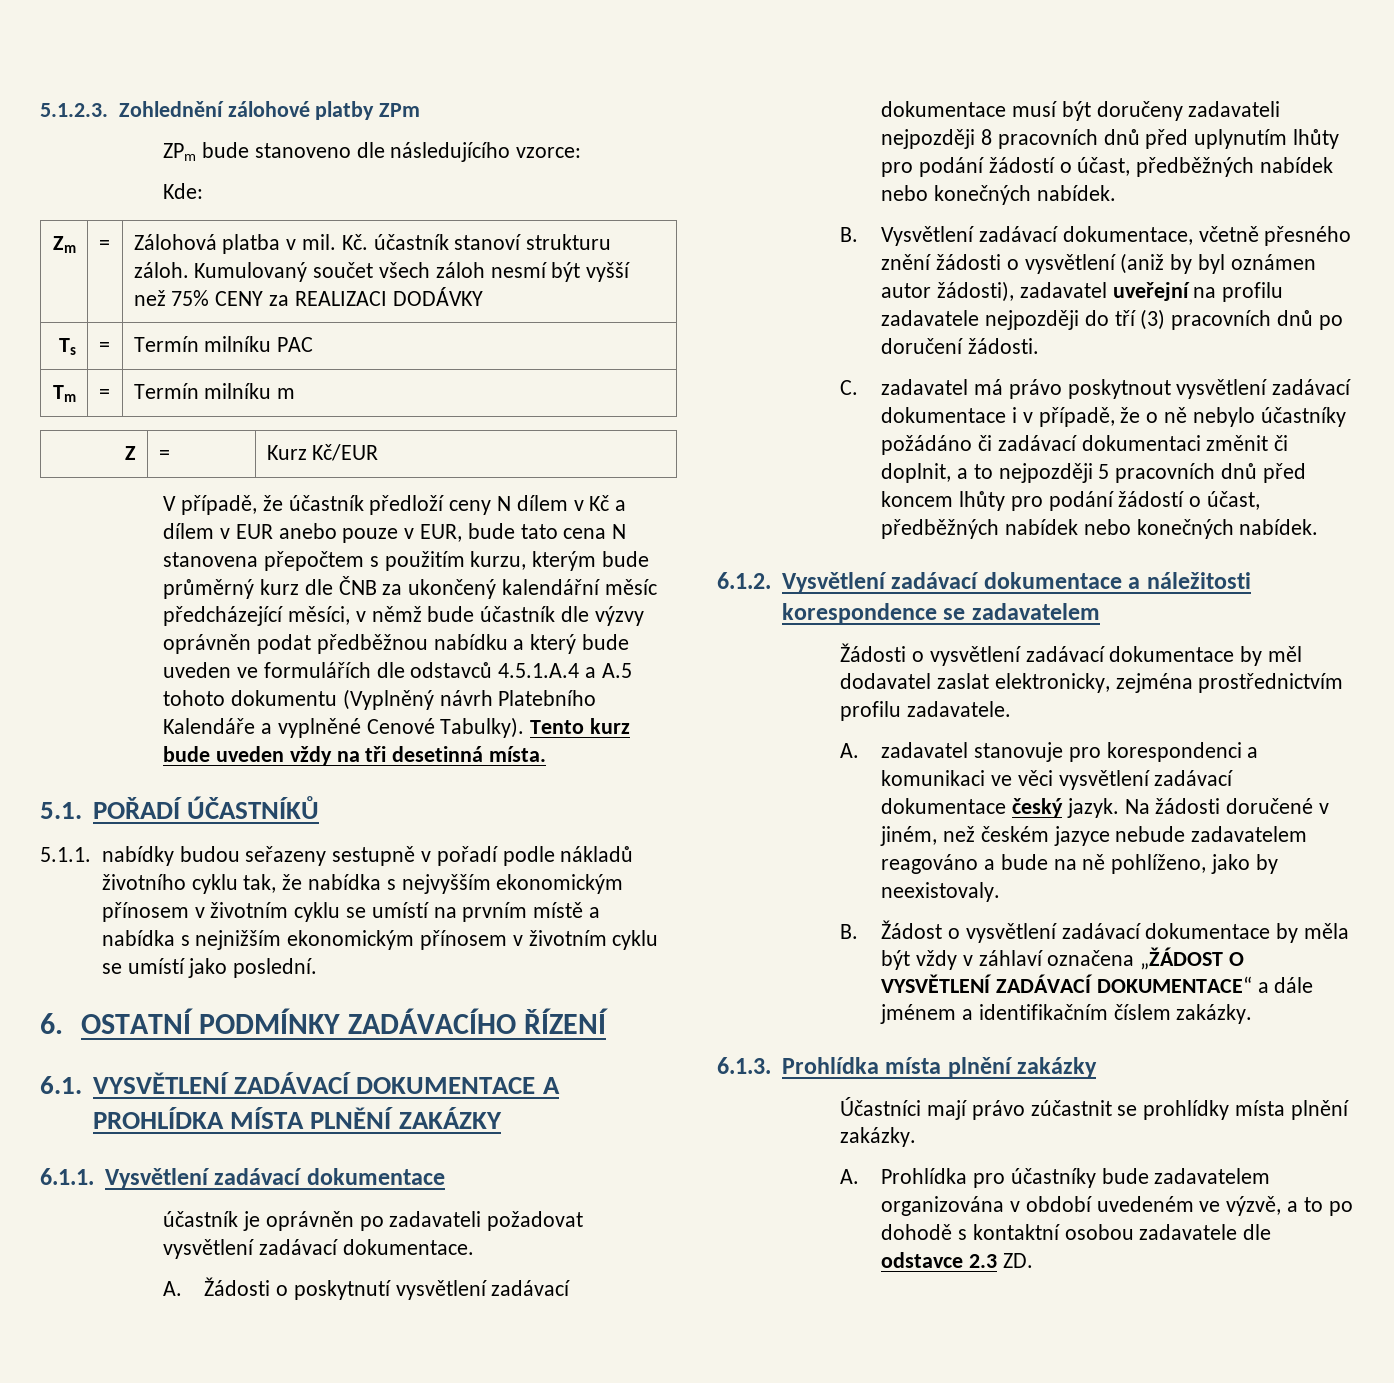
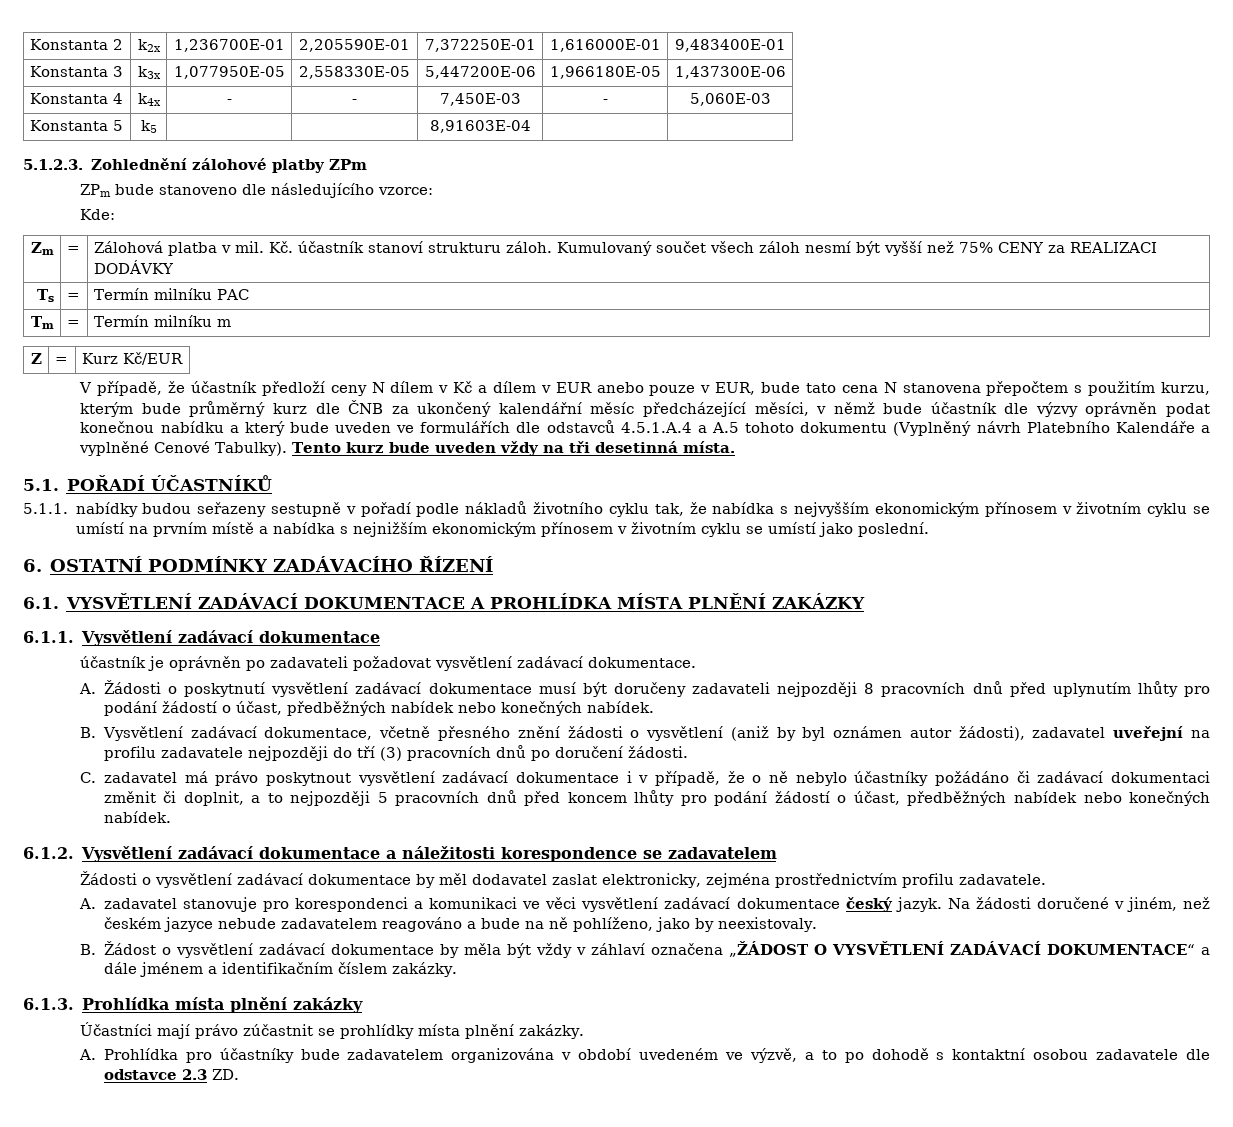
+ Konstanta 2 | k2x | 1,236700E-01 | 2,205590E-01 | 7,372250E-01 | 1,616000E-01 | 9,483400E-01
+ Konstanta 3 | k3x | 1,077950E-05 | 2,558330E-05 | 5,447200E-06 | 1,966180E-05 | 1,437300E-06
+ Konstanta 4 | k4x | - | - | 7,450E-03 | - | 5,060E-03
+ Konstanta 5 | k5 | | | 8,91603E-04 | |
- V případě, že účastník předloží ceny N dílem v Kč a dílem v EUR anebo pouze v EUR, bude tato cena N stanovena přepočtem s použitím kurzu, kterým bude průměrný kurz dle ČNB za ukončený kalendářní měsíc předcházející měsíci, v němž bude účastník dle výzvy oprávněn podat předběžnou nabídku a který bude uveden ve formulářích dle odstavců 4.5.1.A.4 a A.5 tohoto dokumentu (Vyplněný návrh Platebního Kalendáře a vyplněné Cenové Tabulky).
+ V případě, že účastník předloží ceny N dílem v Kč a dílem v EUR anebo pouze v EUR, bude tato cena N stanovena přepočtem s použitím kurzu, kterým bude průměrný kurz dle ČNB za ukončený kalendářní měsíc předcházející měsíci, v němž bude účastník dle výzvy oprávněn podat konečnou nabídku a který bude uveden ve formulářích dle odstavců 4.5.1.A.4 a A.5 tohoto dokumentu (Vyplněný návrh Platebního Kalendáře a vyplněné Cenové Tabulky).

